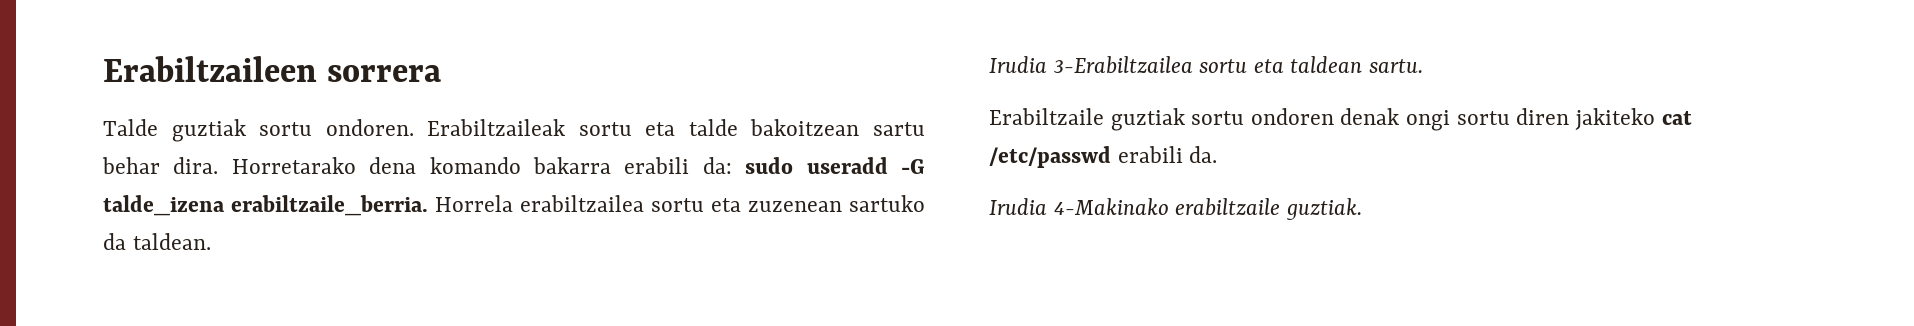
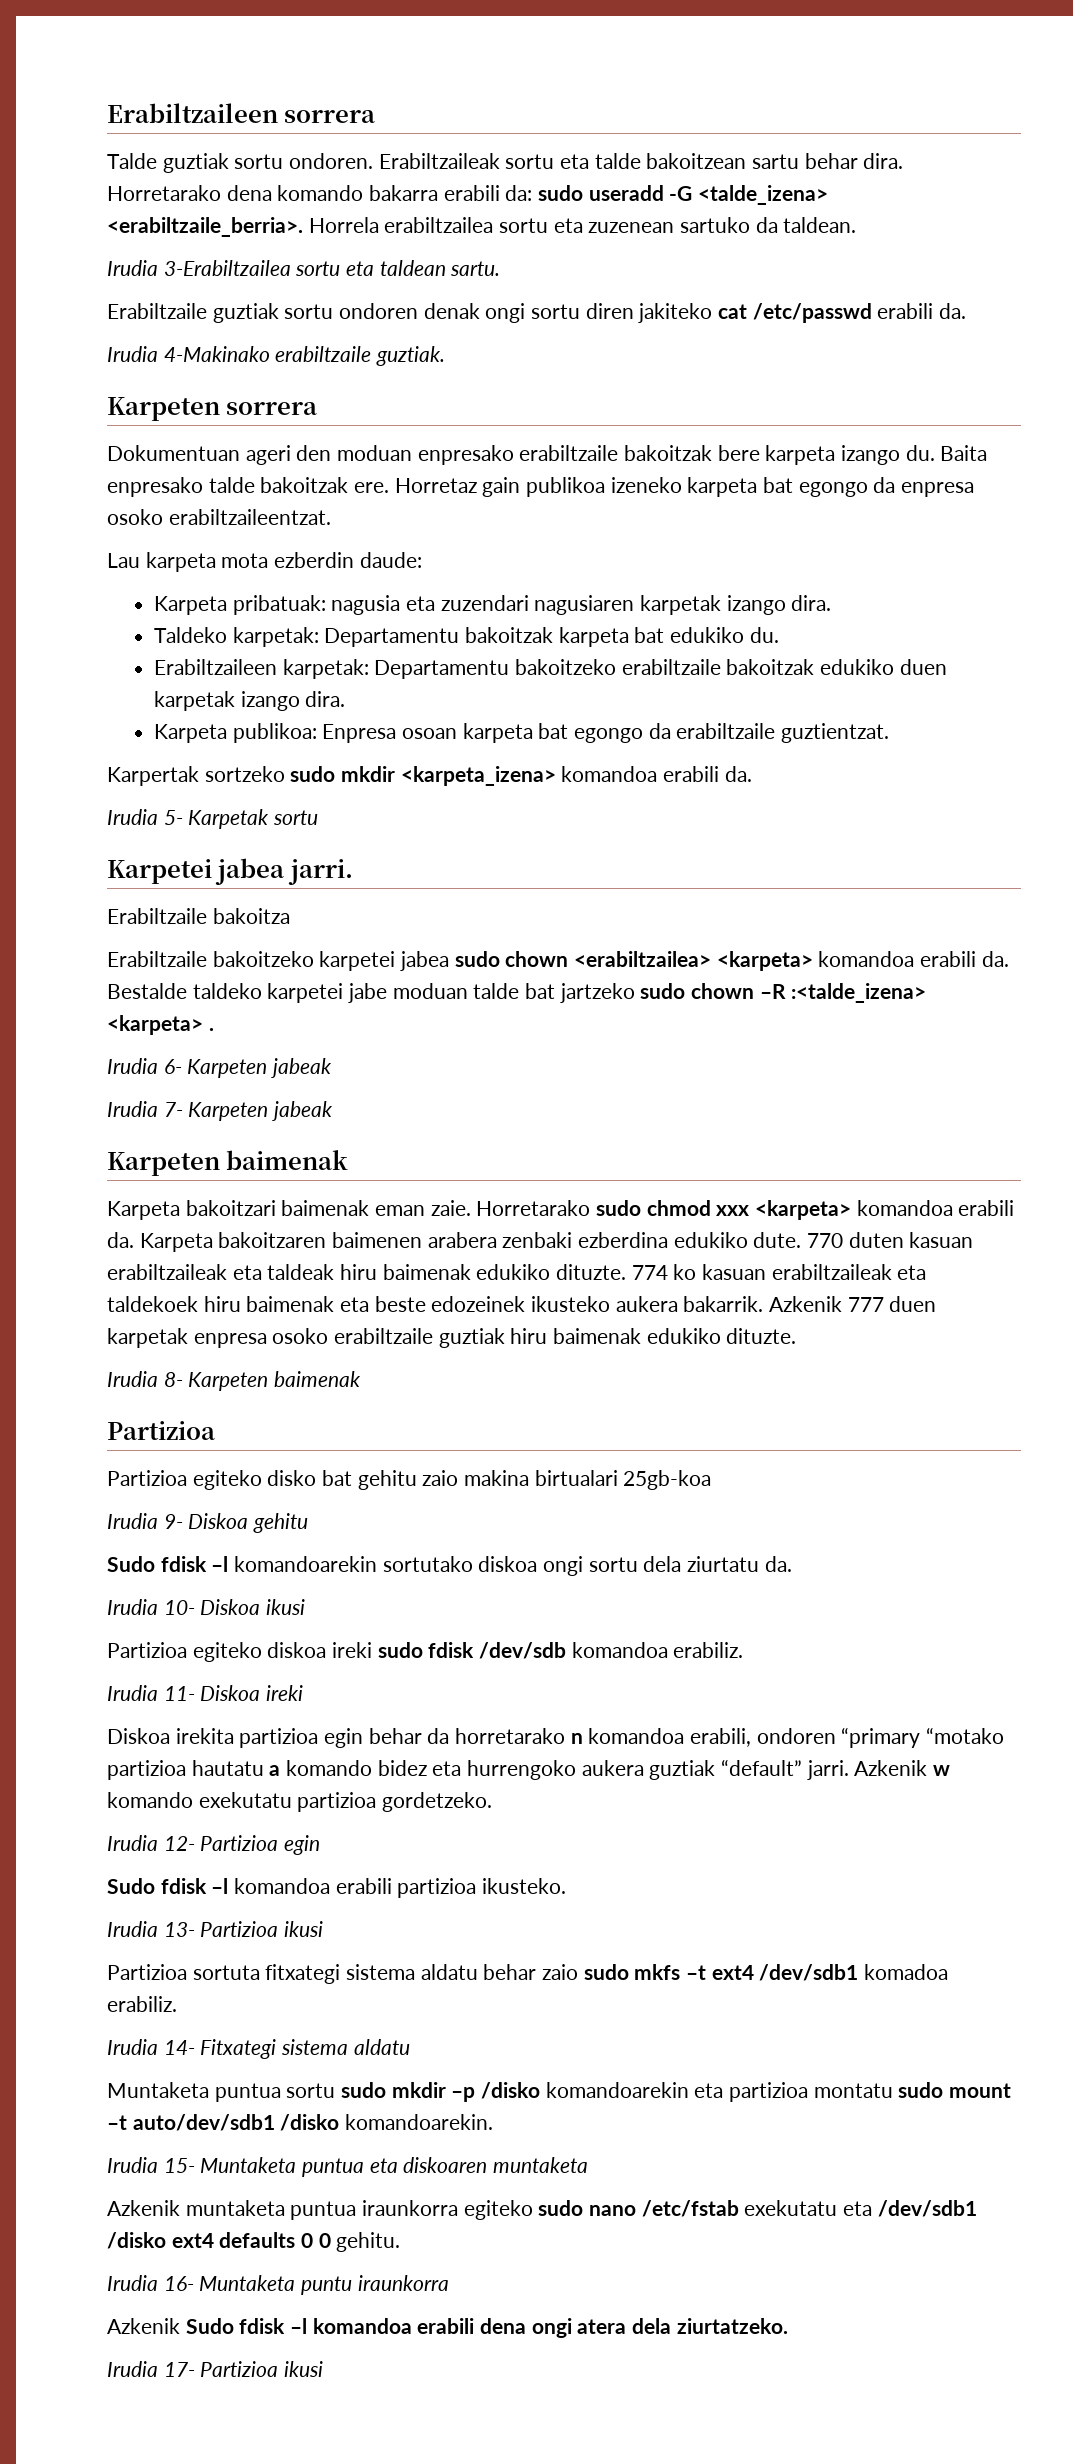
- Horretarako dena komando bakarra erabili da: sudo useradd -G talde_izena erabiltzaile_berria.
+ Horretarako dena komando bakarra erabili da: sudo useradd -G <talde_izena> <erabiltzaile_berria>.
+ Karpeten sorrera
+ Dokumentuan ageri den moduan enpresako erabiltzaile bakoitzak bere karpeta izango du. Baita enpresako talde bakoitzak ere. Horretaz gain publikoa izeneko karpeta bat egongo da enpresa osoko erabiltzaileentzat.
+ Lau karpeta mota ezberdin daude:
+ Karpeta pribatuak: nagusia eta zuzendari nagusiaren karpetak izango dira.
+ Taldeko karpetak: Departamentu bakoitzak karpeta bat edukiko du.
+ Erabiltzaileen karpetak: Departamentu bakoitzeko erabiltzaile bakoitzak edukiko duen karpetak izango dira.
+ Karpeta publikoa: Enpresa osoan karpeta bat egongo da erabiltzaile guztientzat.
+ Karpertak sortzeko sudo mkdir <karpeta_izena> komandoa erabili da.
+ Irudia 5- Karpetak sortu
+ Karpetei jabea jarri.
+ Erabiltzaile bakoitza
+ Erabiltzaile bakoitzeko karpetei jabea sudo chown <erabiltzailea> <karpeta> komandoa erabili da. Bestalde taldeko karpetei jabe moduan talde bat jartzeko sudo chown –R :<talde_izena> <karpeta> .
+ Irudia 6- Karpeten jabeak
+ Irudia 7- Karpeten jabeak
+ Karpeten baimenak
+ Karpeta bakoitzari baimenak eman zaie. Horretarako sudo chmod xxx <karpeta> komandoa erabili da. Karpeta bakoitzaren baimenen arabera zenbaki ezberdina edukiko dute. 770 duten kasuan erabiltzaileak eta taldeak hiru baimenak edukiko dituzte. 774 ko kasuan erabiltzaileak eta taldekoek hiru baimenak eta beste edozeinek ikusteko aukera bakarrik. Azkenik 777 duen karpetak enpresa osoko erabiltzaile guztiak hiru baimenak edukiko dituzte.
+ Irudia 8- Karpeten baimenak
+ Partizioa
+ Partizioa egiteko disko bat gehitu zaio makina birtualari 25gb-koa
+ Irudia 9- Diskoa gehitu
+ Sudo fdisk –l komandoarekin sortutako diskoa ongi sortu dela ziurtatu da.
+ Irudia 10- Diskoa ikusi
+ Partizioa egiteko diskoa ireki sudo fdisk /dev/sdb komandoa erabiliz.
+ Irudia 11- Diskoa ireki
+ Diskoa irekita partizioa egin behar da horretarako n komandoa erabili, ondoren “primary “motako partizioa hautatu a komando bidez eta hurrengoko aukera guztiak “default” jarri. Azkenik w komando exekutatu partizioa gordetzeko.
+ Irudia 12- Partizioa egin
+ Sudo fdisk –l komandoa erabili partizioa ikusteko.
+ Irudia 13- Partizioa ikusi
+ Partizioa sortuta fitxategi sistema aldatu behar zaio sudo mkfs –t ext4 /dev/sdb1 komadoa erabiliz.
+ Irudia 14- Fitxategi sistema aldatu
+ Muntaketa puntua sortu sudo mkdir –p /disko komandoarekin eta partizioa montatu sudo mount –t auto/dev/sdb1 /disko komandoarekin.
+ Irudia 15- Muntaketa puntua eta diskoaren muntaketa
+ Azkenik muntaketa puntua iraunkorra egiteko sudo nano /etc/fstab exekutatu eta /dev/sdb1 /disko ext4 defaults 0 0 gehitu.
+ Irudia 16- Muntaketa puntu iraunkorra
+ Azkenik Sudo fdisk –l komandoa erabili dena ongi atera dela ziurtatzeko.
+ Irudia 17- Partizioa ikusi

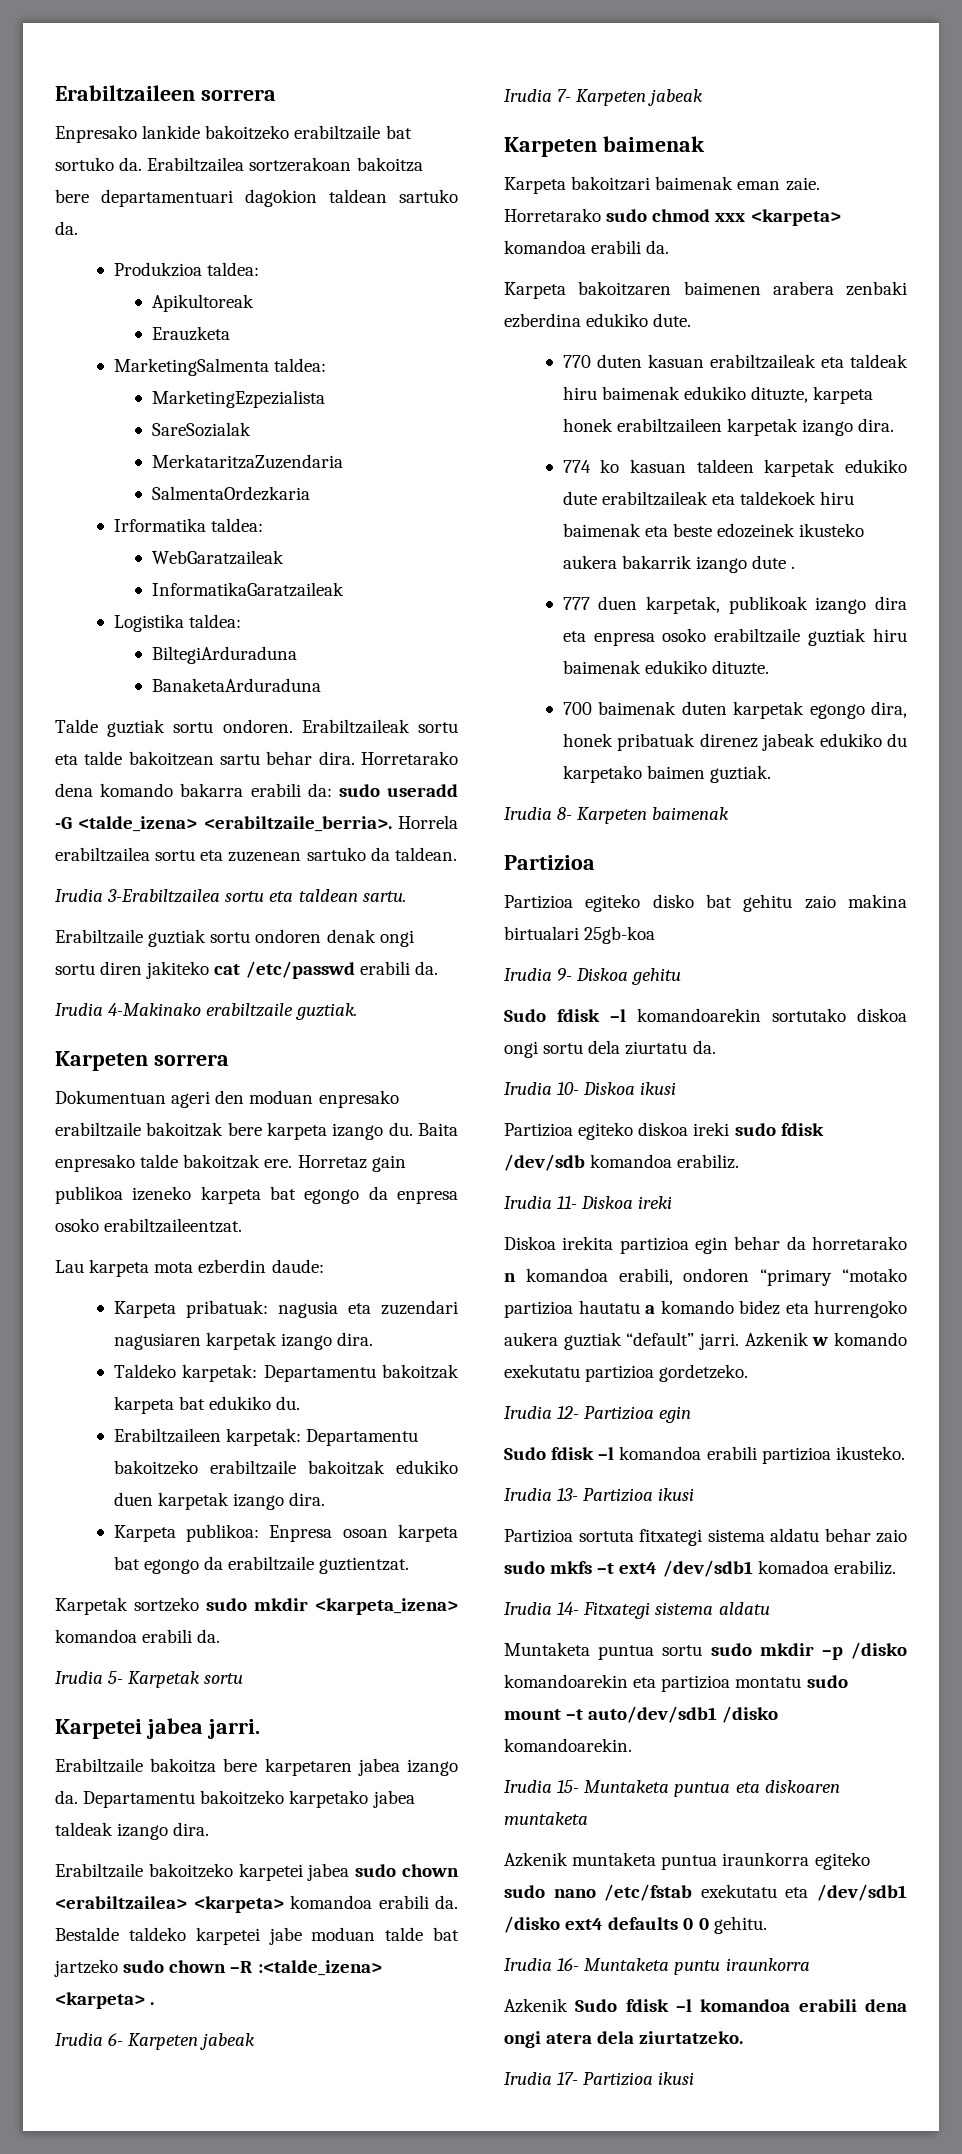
+ Enpresako lankide bakoitzeko erabiltzaile bat sortuko da. Erabiltzailea sortzerakoan bakoitza bere departamentuari dagokion taldean sartuko da.
+ Produkzioa taldea:
+ Apikultoreak
+ Erauzketa
+ MarketingSalmenta taldea:
+ MarketingEzpezialista
+ SareSozialak
+ MerkataritzaZuzendaria
+ SalmentaOrdezkaria
+ Irformatika taldea:
+ WebGaratzaileak
+ InformatikaGaratzaileak
+ Logistika taldea:
+ BiltegiArduraduna
+ BanaketaArduraduna
- Karpertak sortzeko sudo mkdir <karpeta_izena> komandoa erabili da.
+ Karpetak sortzeko sudo mkdir <karpeta_izena> komandoa erabili da.
- Erabiltzaile bakoitza
+ Erabiltzaile bakoitza bere karpetaren jabea izango da. Departamentu bakoitzeko karpetako jabea taldeak izango dira.
- Horretarako sudo chmod xxx <karpeta> komandoa erabili da. Karpeta bakoitzaren baimenen arabera zenbaki ezberdina edukiko dute. 770 duten kasuan erabiltzaileak eta taldeak hiru baimenak edukiko dituzte. 774 ko kasuan erabiltzaileak eta taldekoek hiru baimenak eta beste edozeinek ikusteko aukera bakarrik. Azkenik 777 duen karpetak enpresa osoko erabiltzaile guztiak hiru baimenak edukiko dituzte.
+ Horretarako sudo chmod xxx <karpeta> komandoa erabili da.
+ Karpeta bakoitzaren baimenen arabera zenbaki ezberdina edukiko dute.
+ 770 duten kasuan erabiltzaileak eta taldeak hiru baimenak edukiko dituzte, karpeta honek erabiltzaileen karpetak izango dira.
+ 774 ko kasuan taldeen karpetak edukiko dute erabiltzaileak eta taldekoek hiru baimenak eta beste edozeinek ikusteko aukera bakarrik izango dute .
+ 777 duen karpetak, publikoak izango dira eta enpresa osoko erabiltzaile guztiak hiru baimenak edukiko dituzte.
+ 700 baimenak duten karpetak egongo dira, honek pribatuak direnez jabeak edukiko du karpetako baimen guztiak.

